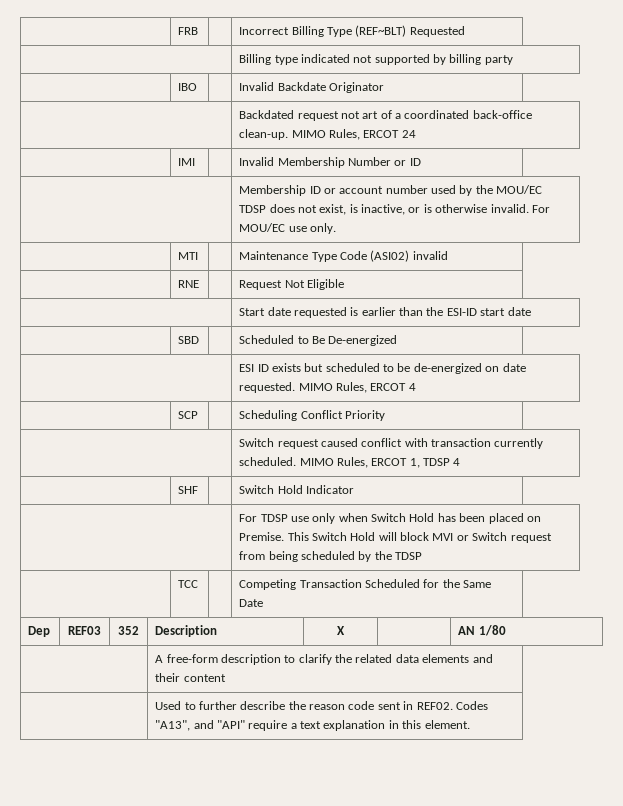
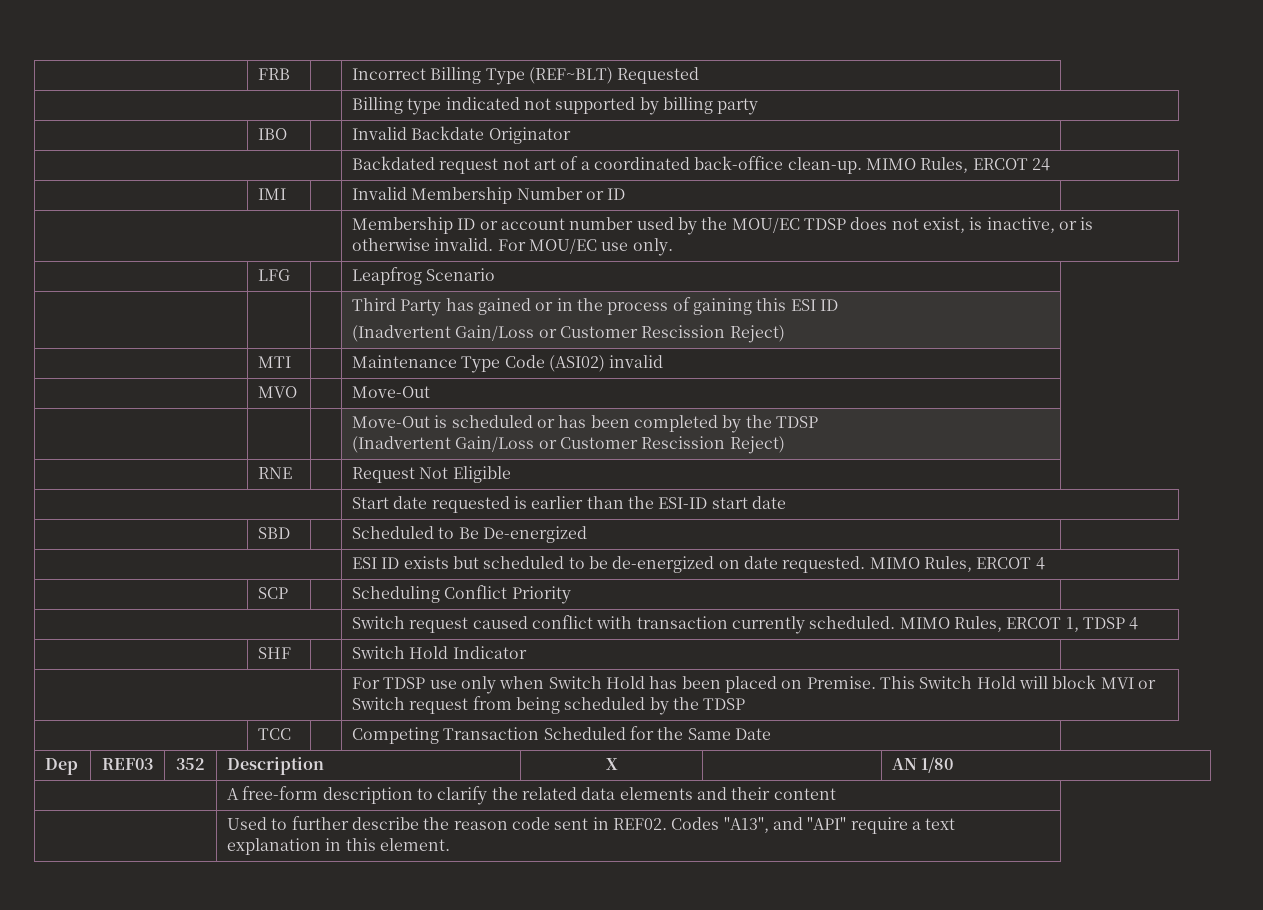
+ | LFG | | Leapfrog Scenario
+ | | | Third Party has gained or in the process of gaining this ESI ID
+ (Inadvertent Gain/Loss or Customer Rescission Reject)
+ | MVO | | Move-Out
+ | | | Move-Out is scheduled or has been completed by the TDSP
+ (Inadvertent Gain/Loss or Customer Rescission Reject)

